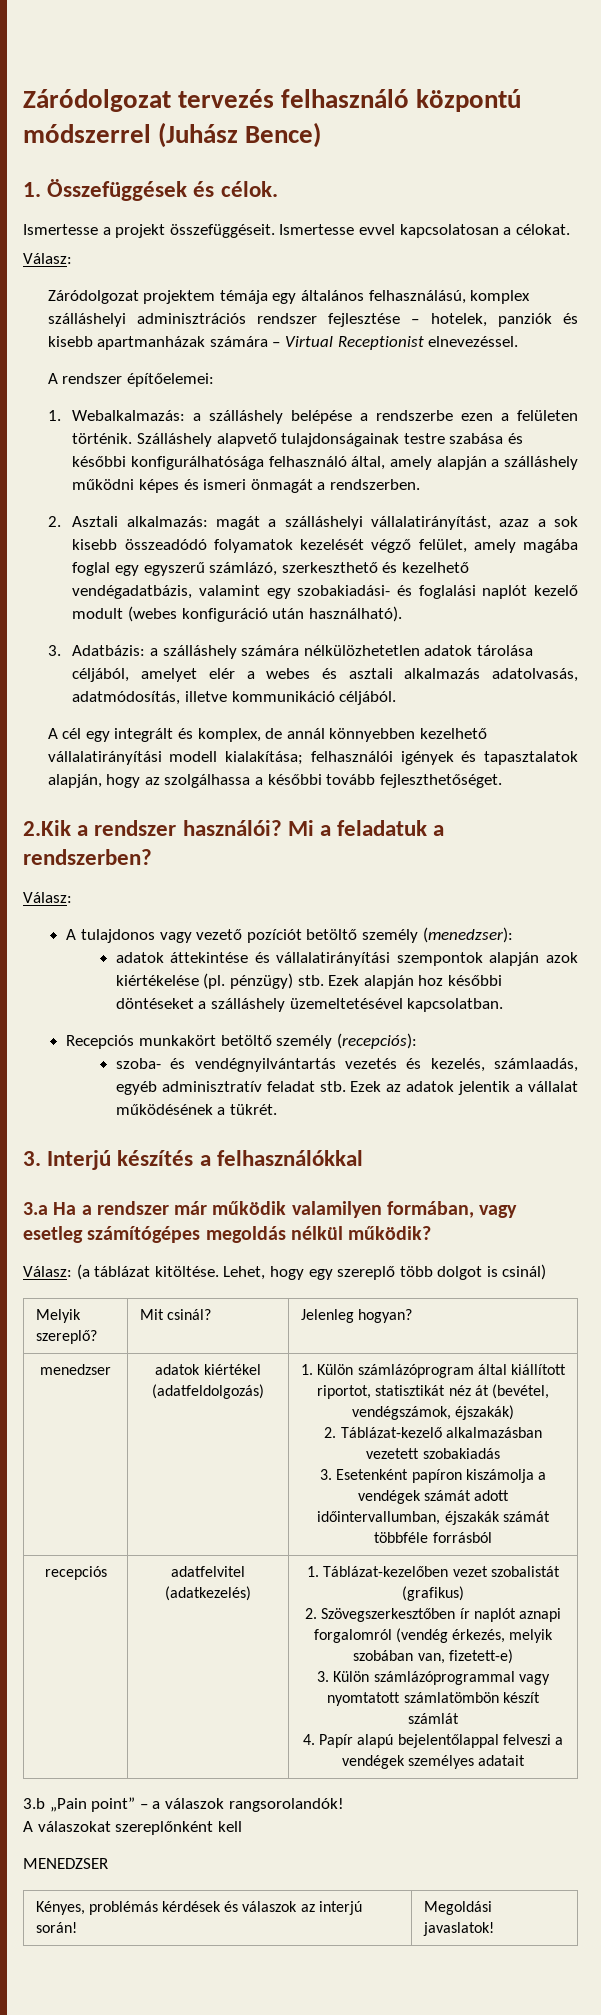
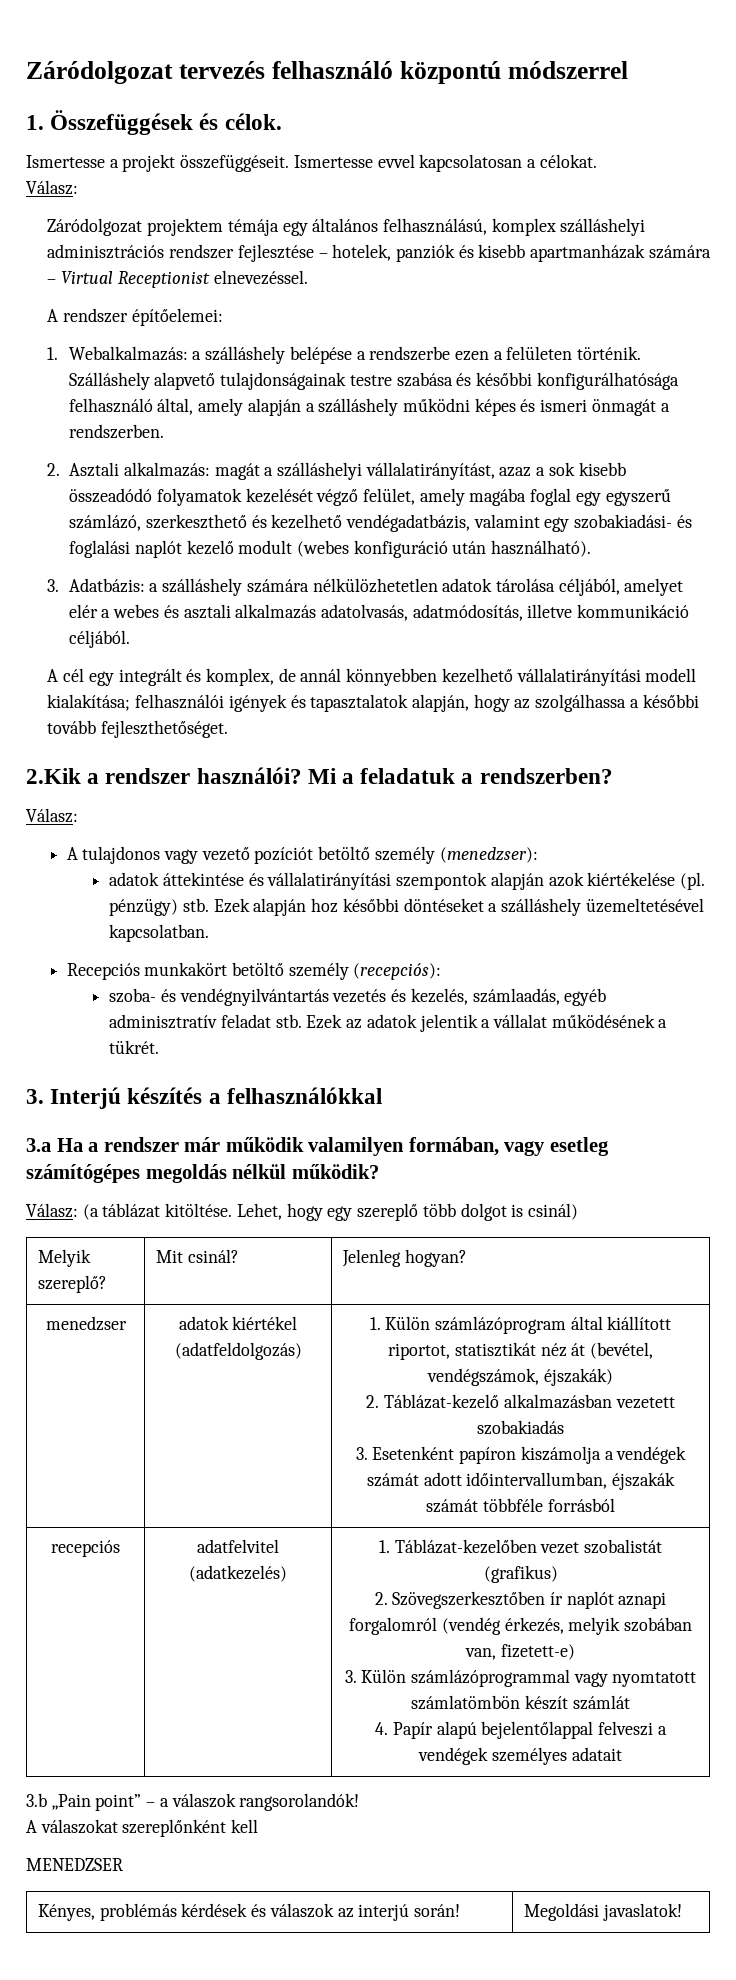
- Záródolgozat tervezés felhasználó központú módszerrel (Juhász Bence)
+ Záródolgozat tervezés felhasználó központú módszerrel

